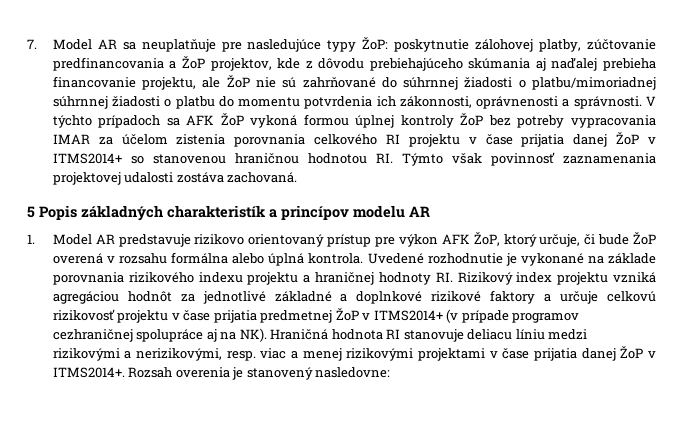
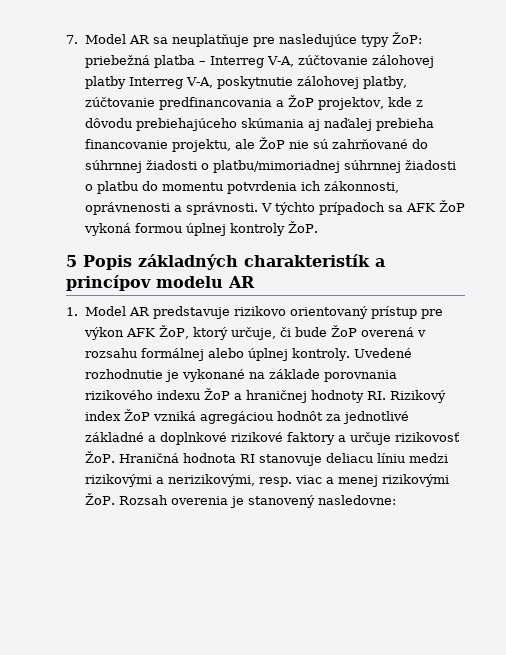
- 7. Model AR sa neuplatňuje pre nasledujúce typy ŽoP: poskytnutie zálohovej platby, zúčtovanie predfinancovania a ŽoP projektov, kde z dôvodu prebiehajúceho skúmania aj naďalej prebieha financovanie projektu, ale ŽoP nie sú zahrňované do súhrnnej žiadosti o platbu/mimoriadnej súhrnnej žiadosti o platbu do momentu potvrdenia ich zákonnosti, oprávnenosti a správnosti.
+ 7. Model AR sa neuplatňuje pre nasledujúce typy ŽoP: priebežná platba – Interreg V-A, zúčtovanie zálohovej platby Interreg V-A, poskytnutie zálohovej platby, zúčtovanie predfinancovania a ŽoP projektov, kde z dôvodu prebiehajúceho skúmania aj naďalej prebieha financovanie projektu, ale ŽoP nie sú zahrňované do súhrnnej žiadosti o platbu/mimoriadnej súhrnnej žiadosti o platbu do momentu potvrdenia ich zákonnosti, oprávnenosti a správnosti.
- V týchto prípadoch sa AFK ŽoP vykoná formou úplnej kontroly ŽoP bez potreby vypracovania IMAR za účelom zistenia porovnania celkového RI projektu v čase prijatia danej ŽoP v ITMS2014+ so stanovenou hraničnou hodnotou RI. Týmto však povinnosť zaznamenania projektovej udalosti zostáva zachovaná.
+ V týchto prípadoch sa AFK ŽoP vykoná formou úplnej kontroly ŽoP.
- 1. Model AR predstavuje rizikovo orientovaný prístup pre výkon AFK ŽoP, ktorý určuje, či bude ŽoP overená v rozsahu formálna alebo úplná kontrola.
+ 1. Model AR predstavuje rizikovo orientovaný prístup pre výkon AFK ŽoP, ktorý určuje, či bude ŽoP overená v rozsahu formálnej alebo úplnej kontroly.
- Uvedené rozhodnutie je vykonané na základe porovnania rizikového indexu projektu a hraničnej hodnoty RI. Rizikový index projektu vzniká agregáciou hodnôt za jednotlivé základné a doplnkové rizikové faktory a určuje celkovú rizikovosť projektu v čase prijatia predmetnej ŽoP v ITMS2014+ (v prípade programov cezhraničnej spolupráce aj na NK). Hraničná hodnota RI stanovuje deliacu líniu medzi rizikovými a nerizikovými, resp. viac a menej rizikovými projektami v čase prijatia danej ŽoP v ITMS2014+. Rozsah overenia je stanovený nasledovne:
+ Uvedené rozhodnutie je vykonané na základe porovnania rizikového indexu ŽoP a hraničnej hodnoty RI. Rizikový index ŽoP vzniká agregáciou hodnôt za jednotlivé základné a doplnkové rizikové faktory a určuje rizikovosť ŽoP. Hraničná hodnota RI stanovuje deliacu líniu medzi rizikovými a nerizikovými, resp. viac a menej rizikovými ŽoP. Rozsah overenia je stanovený nasledovne:

